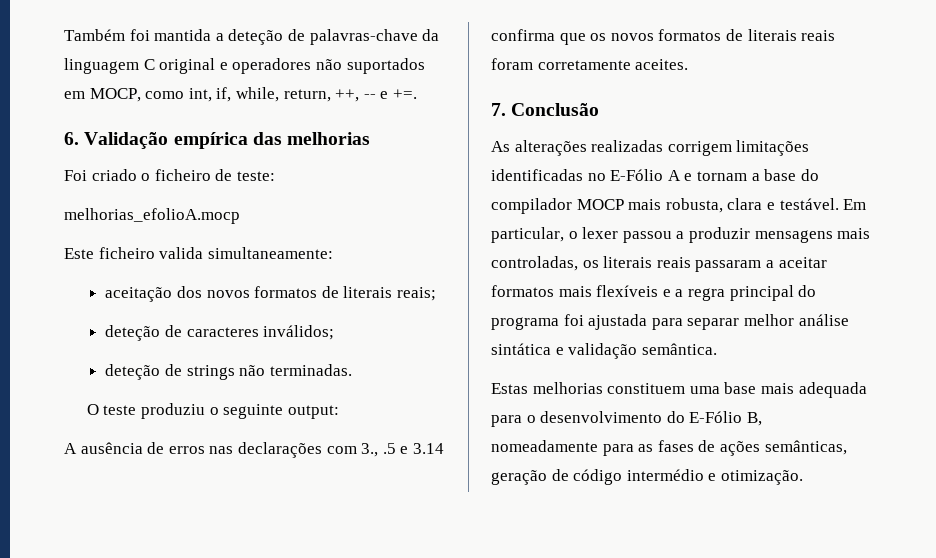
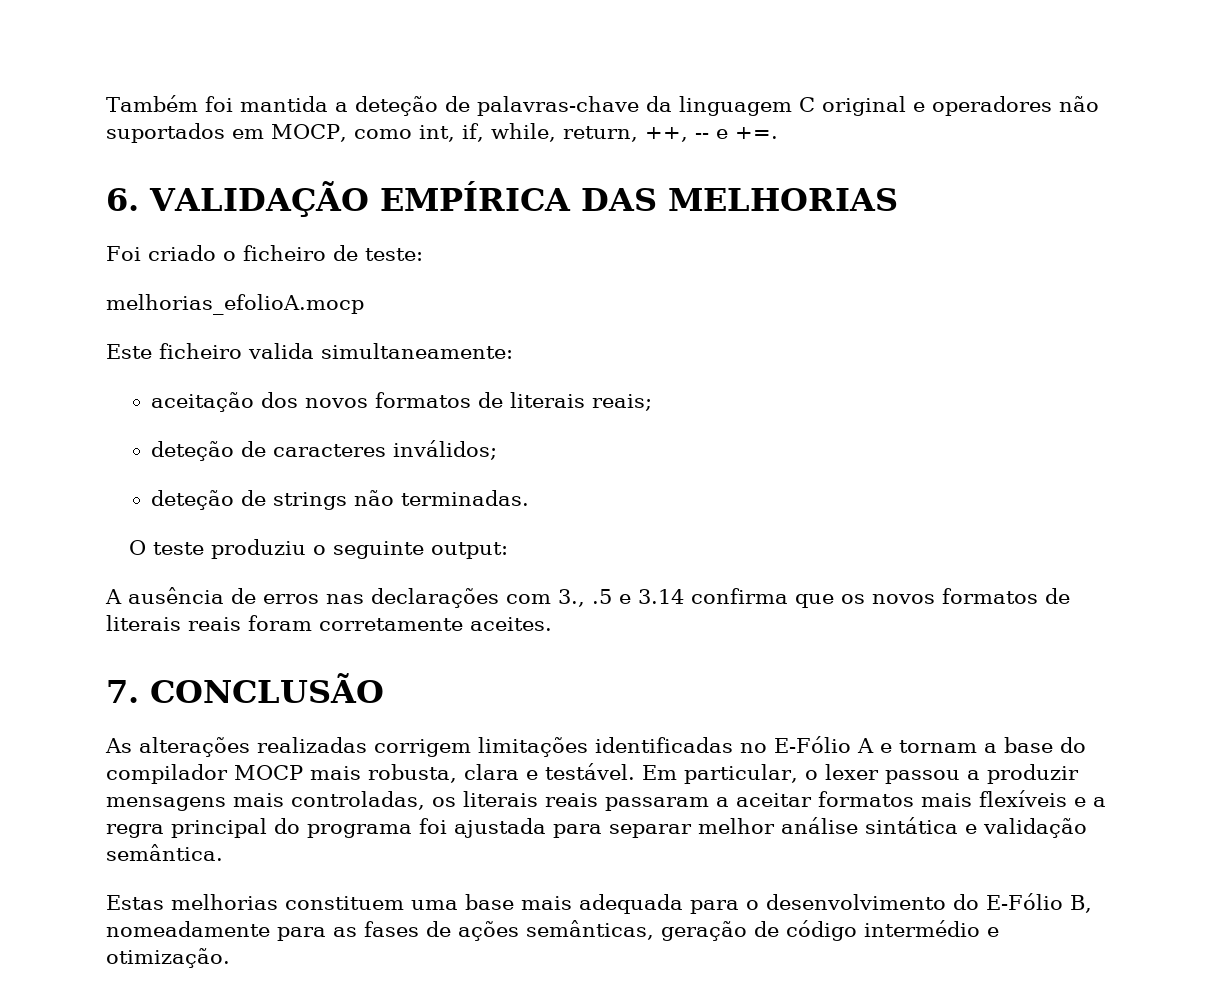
- 6. Validação empírica das melhorias
+ 6. VALIDAÇÃO EMPÍRICA DAS MELHORIAS
- 7. Conclusão
+ 7. CONCLUSÃO

